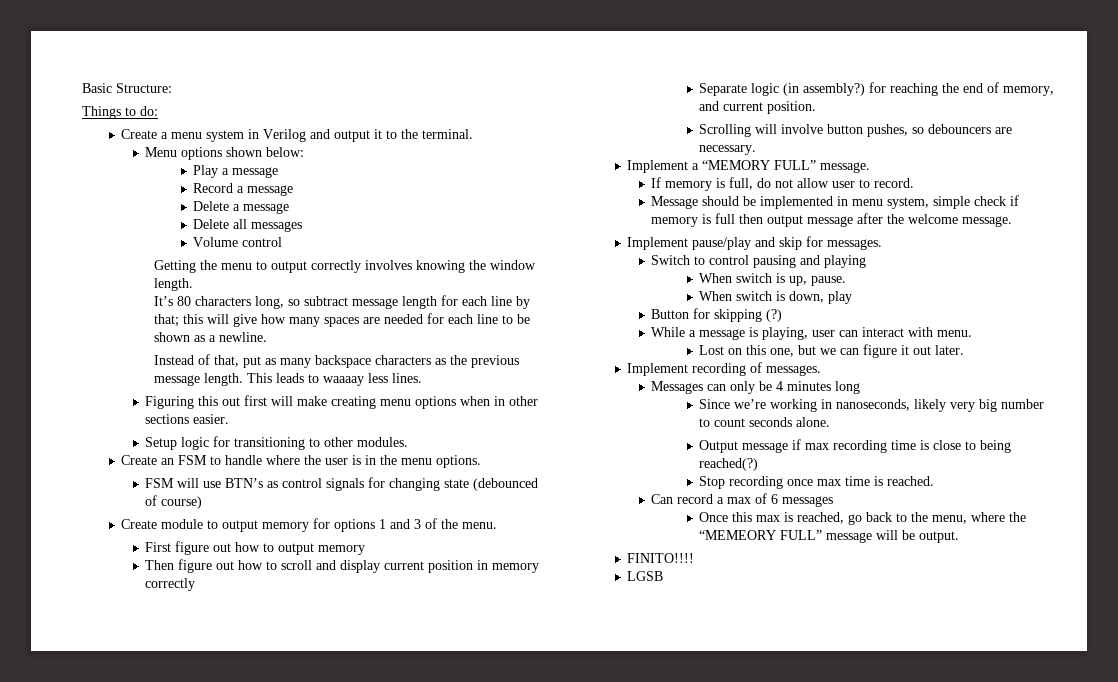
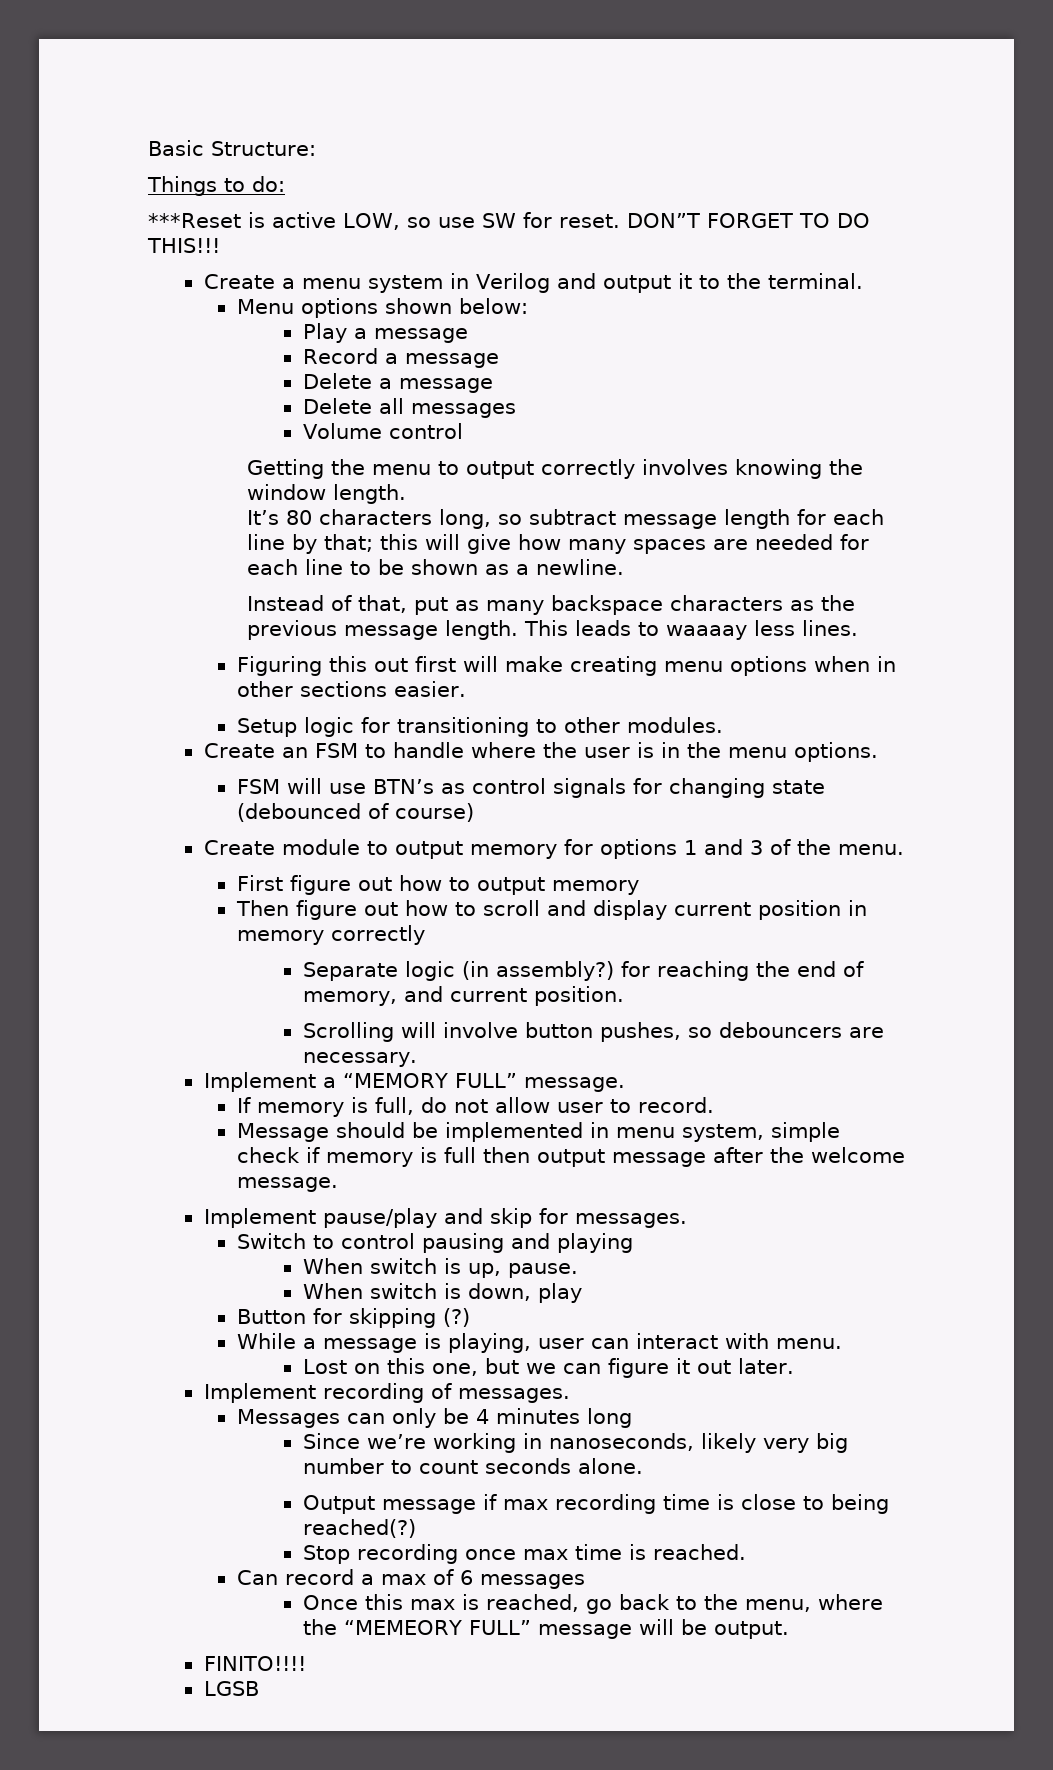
+ ***Reset is active LOW, so use SW for reset. DON”T FORGET TO DO THIS!!!

